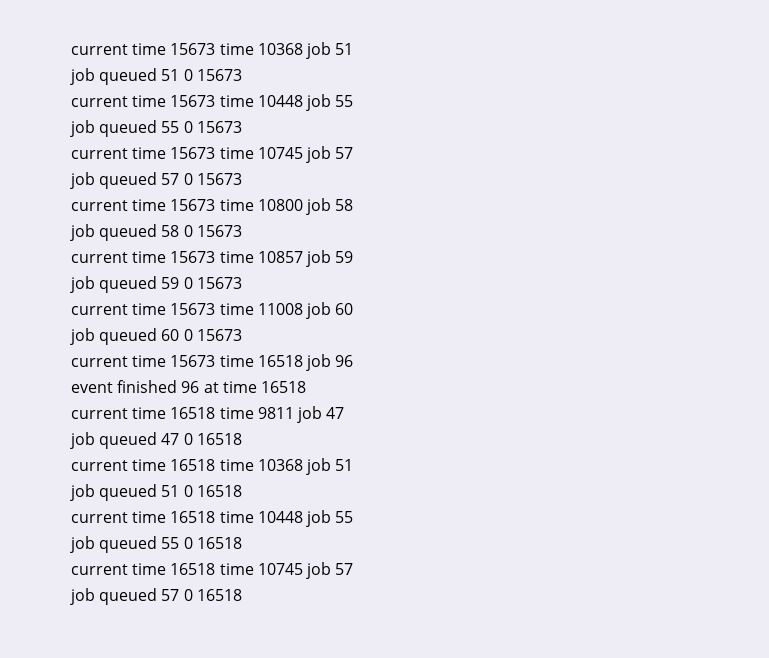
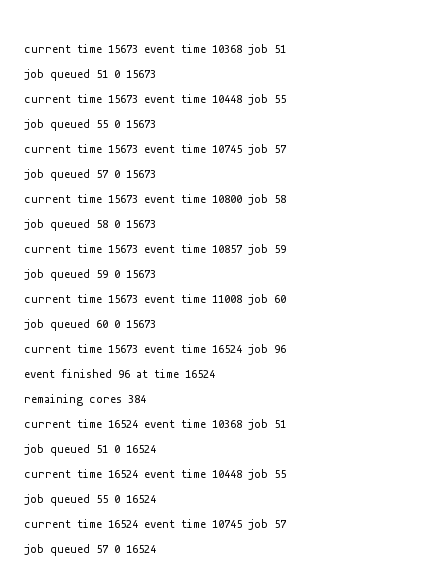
- current time 15673 time 10368 job 51
+ current time 15673 event time 10368 job 51
- current time 15673 time 10448 job 55
+ current time 15673 event time 10448 job 55
- current time 15673 time 10745 job 57
+ current time 15673 event time 10745 job 57
- current time 15673 time 10800 job 58
+ current time 15673 event time 10800 job 58
- current time 15673 time 10857 job 59
+ current time 15673 event time 10857 job 59
- current time 15673 time 11008 job 60
+ current time 15673 event time 11008 job 60
- current time 15673 time 16518 job 96
+ current time 15673 event time 16524 job 96
- event finished 96 at time 16518
- current time 16518 time 9811 job 47
- job queued 47 0 16518
- current time 16518 time 10368 job 51
- job queued 51 0 16518
- current time 16518 time 10448 job 55
- job queued 55 0 16518
- current time 16518 time 10745 job 57
- job queued 57 0 16518
+ event finished 96 at time 16524
+ remaining cores 384
+ current time 16524 event time 10368 job 51
+ job queued 51 0 16524
+ current time 16524 event time 10448 job 55
+ job queued 55 0 16524
+ current time 16524 event time 10745 job 57
+ job queued 57 0 16524

